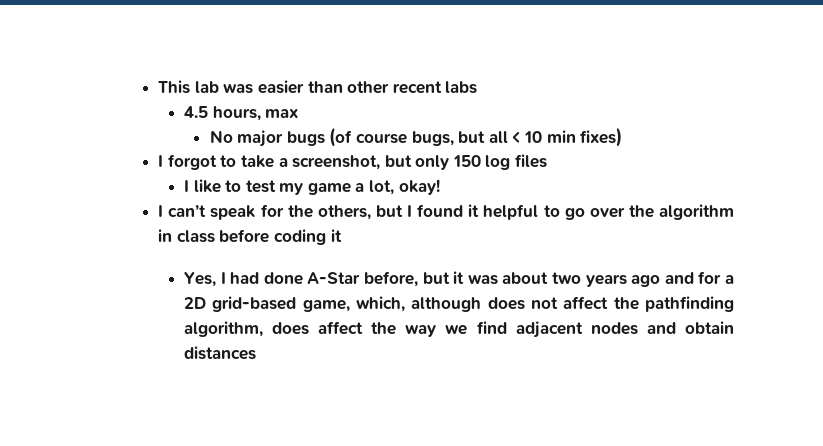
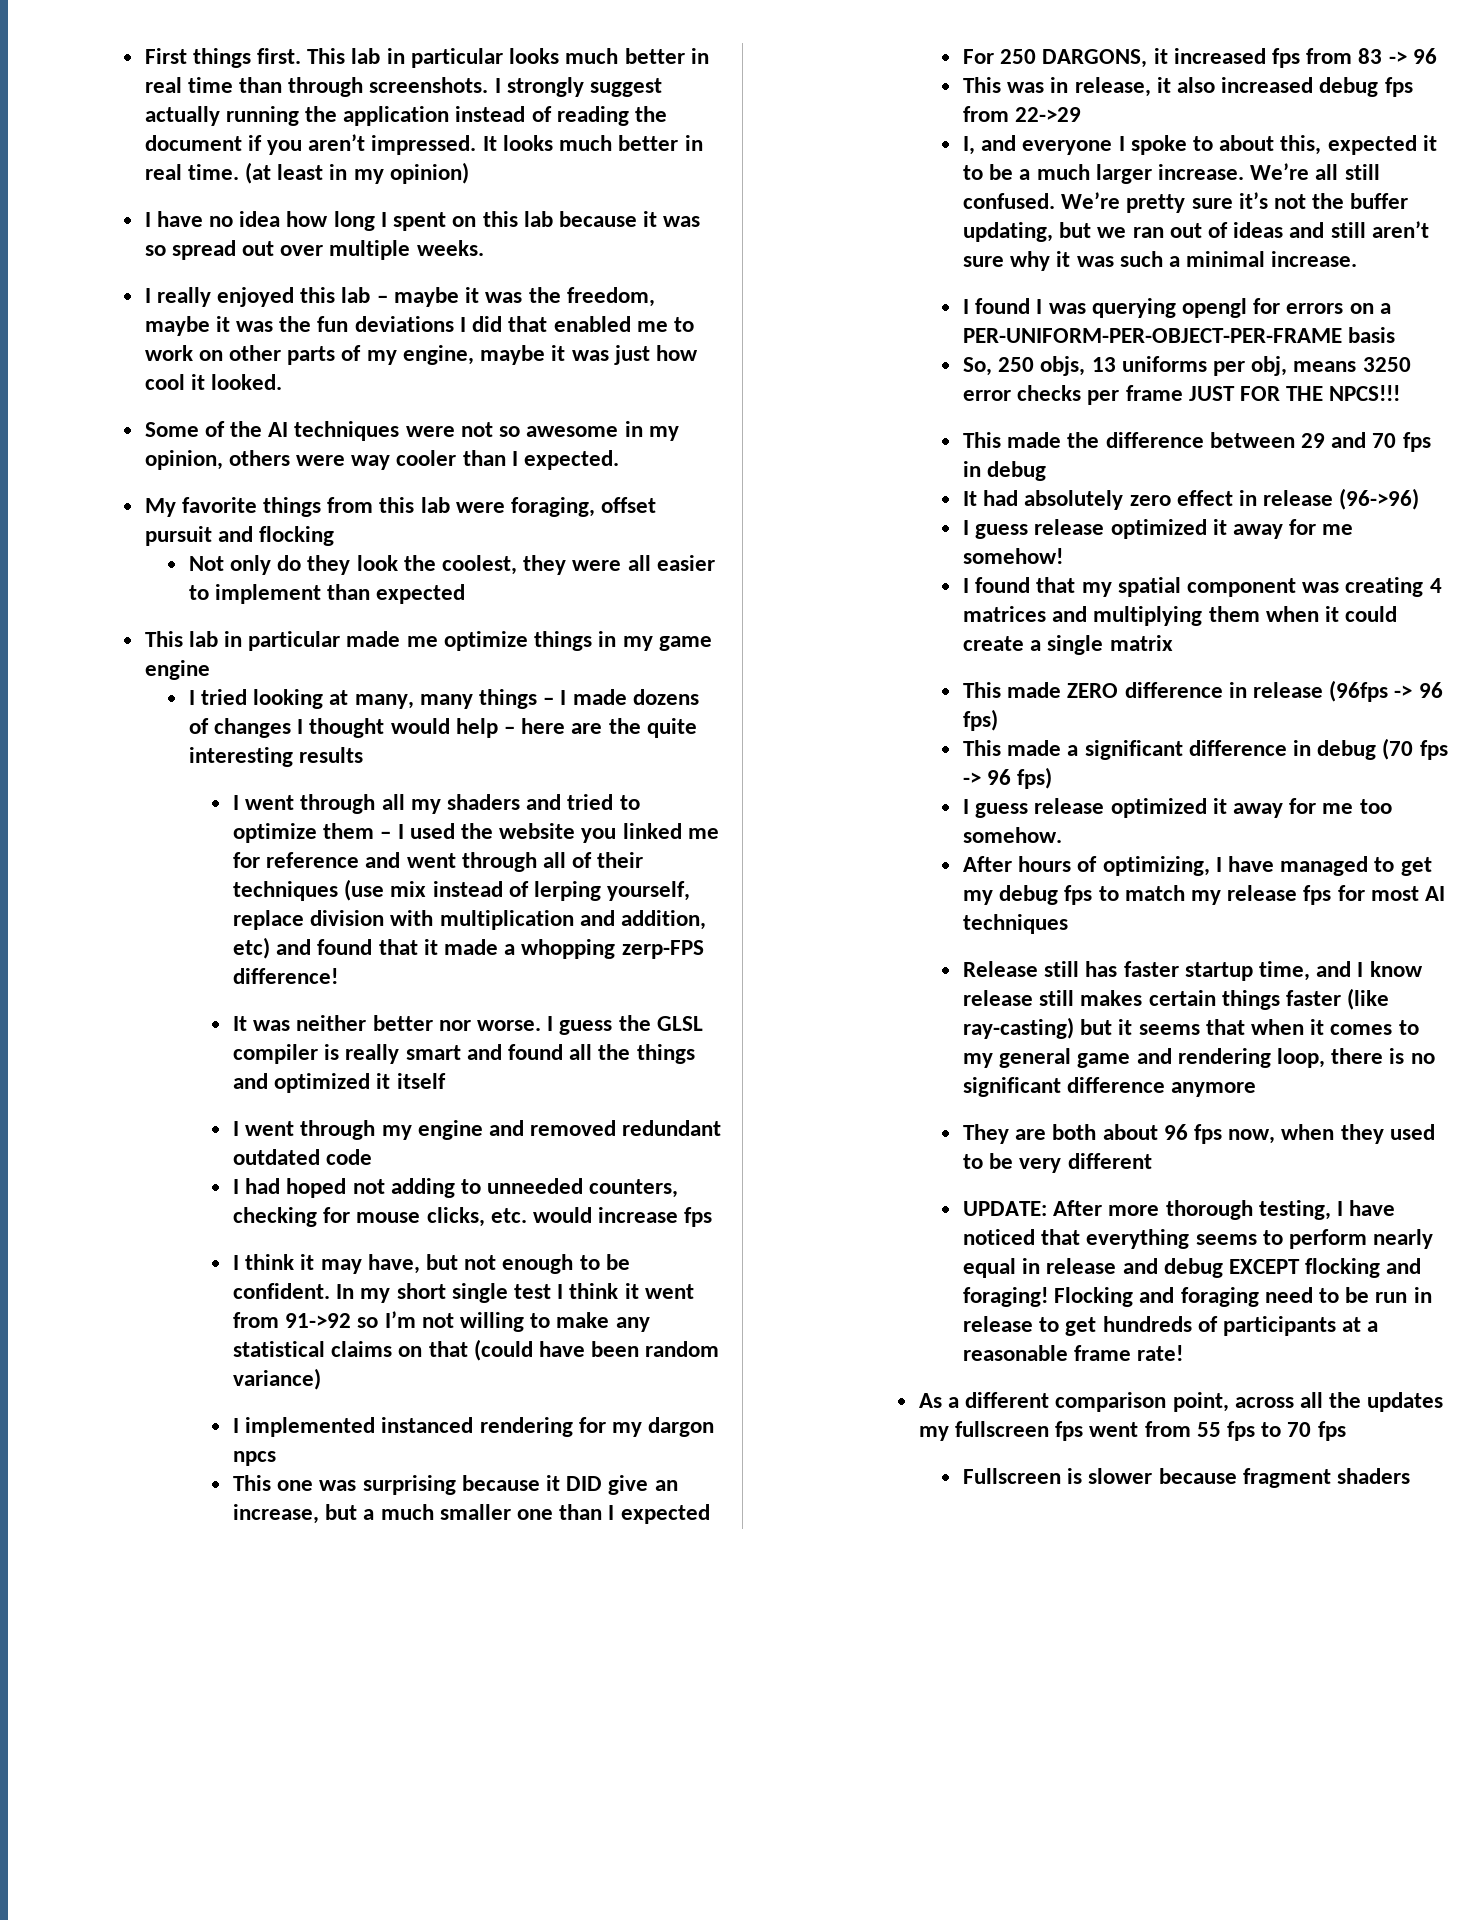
- This lab was easier than other recent labs
- 4.5 hours, max
- No major bugs (of course bugs, but all < 10 min fixes)
- I forgot to take a screenshot, but only 150 log files
- I like to test my game a lot, okay!
- I can’t speak for the others, but I found it helpful to go over the algorithm in class before coding it
- Yes, I had done A-Star before, but it was about two years ago and for a 2D grid-based game, which, although does not affect the pathfinding algorithm, does affect the way we find adjacent nodes and obtain distances
+ First things first. This lab in particular looks much better in real time than through screenshots. I strongly suggest actually running the application instead of reading the document if you aren’t impressed. It looks much better in real time. (at least in my opinion)
+ I have no idea how long I spent on this lab because it was so spread out over multiple weeks.
+ I really enjoyed this lab – maybe it was the freedom, maybe it was the fun deviations I did that enabled me to work on other parts of my engine, maybe it was just how cool it looked.
+ Some of the AI techniques were not so awesome in my opinion, others were way cooler than I expected.
+ My favorite things from this lab were foraging, offset pursuit and flocking
+ Not only do they look the coolest, they were all easier to implement than expected
+ This lab in particular made me optimize things in my game engine
+ I tried looking at many, many things – I made dozens of changes I thought would help – here are the quite interesting results
+ I went through all my shaders and tried to optimize them – I used the website you linked me for reference and went through all of their techniques (use mix instead of lerping yourself, replace division with multiplication and addition, etc) and found that it made a whopping zerp-FPS difference!
+ It was neither better nor worse. I guess the GLSL compiler is really smart and found all the things and optimized it itself
+ I went through my engine and removed redundant outdated code
+ I had hoped not adding to unneeded counters, checking for mouse clicks, etc. would increase fps
+ I think it may have, but not enough to be confident. In my short single test I think it went from 91->92 so I’m not willing to make any statistical claims on that (could have been random variance)
+ I implemented instanced rendering for my dargon npcs
+ This one was surprising because it DID give an increase, but a much smaller one than I expected
+ For 250 DARGONS, it increased fps from 83 -> 96
+ This was in release, it also increased debug fps from 22->29
+ I, and everyone I spoke to about this, expected it to be a much larger increase. We’re all still confused. We’re pretty sure it’s not the buffer updating, but we ran out of ideas and still aren’t sure why it was such a minimal increase.
+ I found I was querying opengl for errors on a PER-UNIFORM-PER-OBJECT-PER-FRAME basis
+ So, 250 objs, 13 uniforms per obj, means 3250 error checks per frame JUST FOR THE NPCS!!!
+ This made the difference between 29 and 70 fps in debug
+ It had absolutely zero effect in release (96->96)
+ I guess release optimized it away for me somehow!
+ I found that my spatial component was creating 4 matrices and multiplying them when it could create a single matrix
+ This made ZERO difference in release (96fps -> 96 fps)
+ This made a significant difference in debug (70 fps -> 96 fps)
+ I guess release optimized it away for me too somehow.
+ After hours of optimizing, I have managed to get my debug fps to match my release fps for most AI techniques
+ Release still has faster startup time, and I know release still makes certain things faster (like ray-casting) but it seems that when it comes to my general game and rendering loop, there is no significant difference anymore
+ They are both about 96 fps now, when they used to be very different
+ UPDATE: After more thorough testing, I have noticed that everything seems to perform nearly equal in release and debug EXCEPT flocking and foraging! Flocking and foraging need to be run in release to get hundreds of participants at a reasonable frame rate!
+ As a different comparison point, across all the updates my fullscreen fps went from 55 fps to 70 fps
+ Fullscreen is slower because fragment shaders

